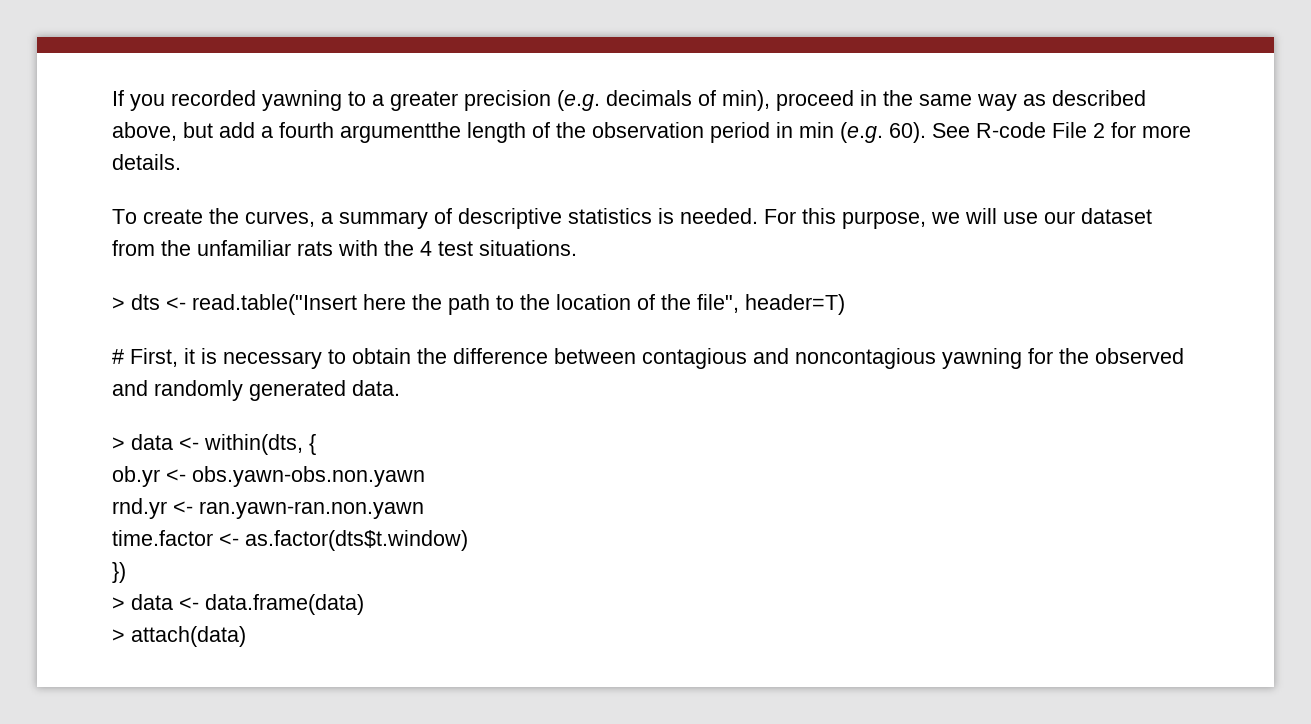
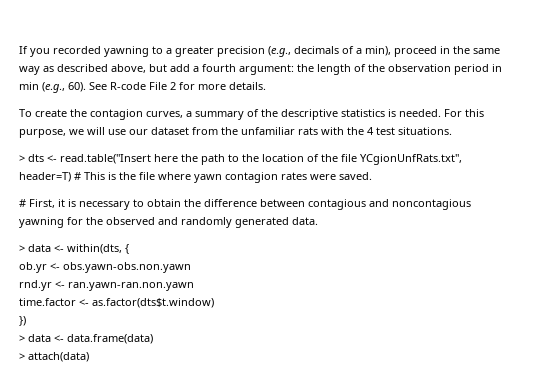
- If you recorded yawning to a greater precision (e.g. decimals of min), proceed in the same way as described above, but add a fourth argumentthe length of the observation period in min (e.g. 60).
+ If you recorded yawning to a greater precision (e.g., decimals of a min), proceed in the same way as described above, but add a fourth argument: the length of the observation period in min (e.g., 60).
- To create the curves, a summary of descriptive statistics is needed.
+ To create the contagion curves, a summary of the descriptive statistics is needed.
- > dts <- read.table("Insert here the path to the location of the file", header=T)
+ > dts <- read.table("Insert here the path to the location of the file YCgionUnfRats.txt", header=T) # This is the file where yawn contagion rates were saved.

